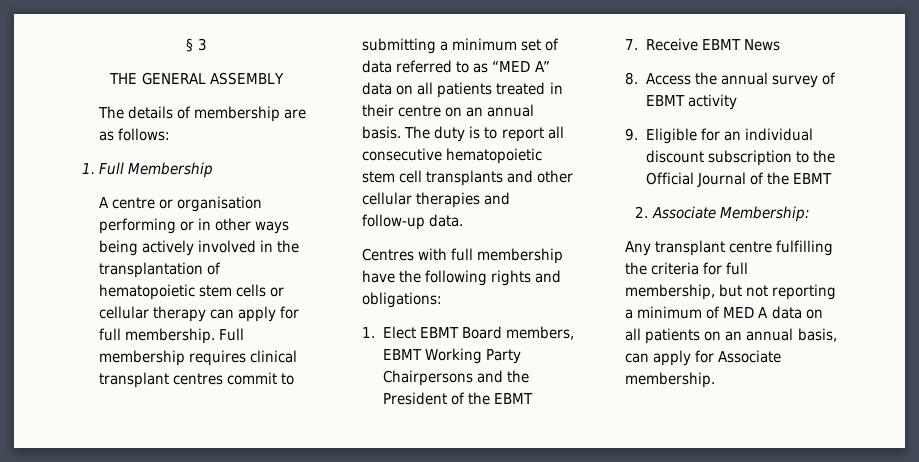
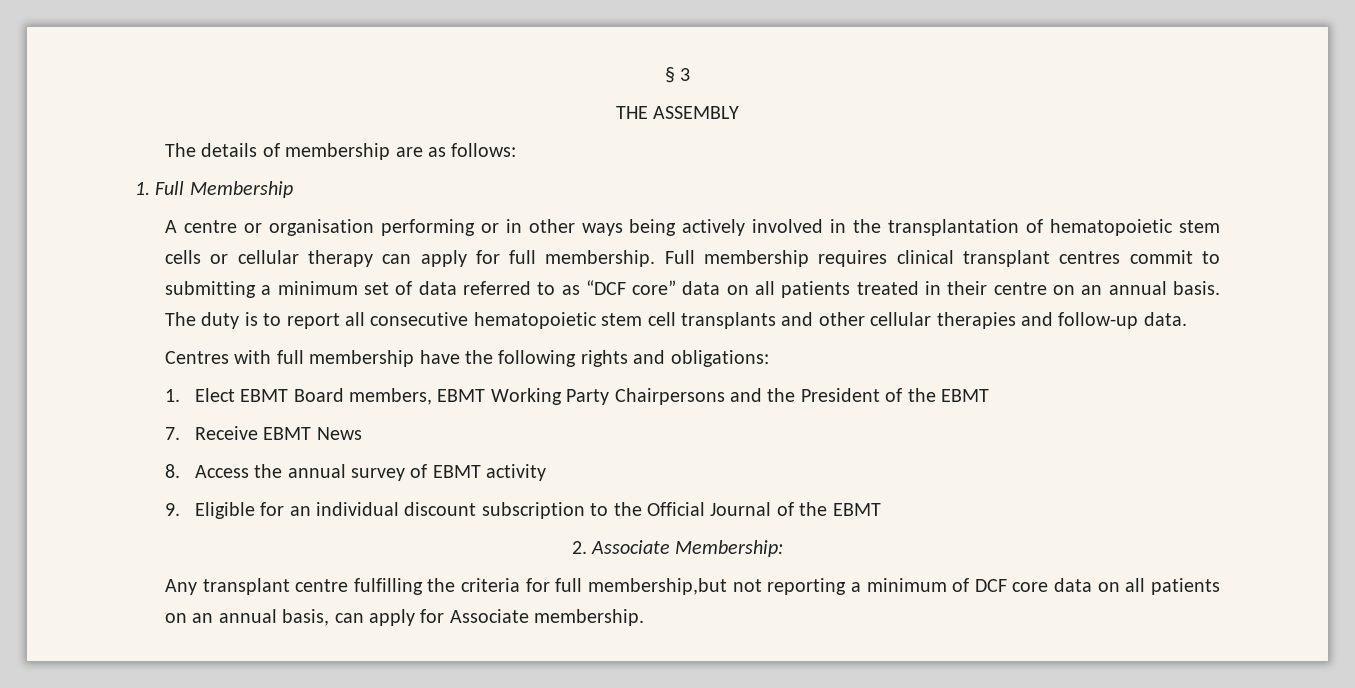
- THE GENERAL ASSEMBLY
+ THE ASSEMBLY
- Full membership requires clinical transplant centres commit to submitting a minimum set of data referred to as “MED A” data on all patients treated in their centre on an annual basis.
+ Full membership requires clinical transplant centres commit to submitting a minimum set of data referred to as “DCF core” data on all patients treated in their centre on an annual basis.
- Any transplant centre fulfilling the criteria for full membership, but not reporting a minimum of MED A data on all patients on an annual basis, can apply for Associate membership.
+ Any transplant centre fulfilling the criteria for full membership,but not reporting a minimum of DCF core data on all patients on an annual basis, can apply for Associate membership.

